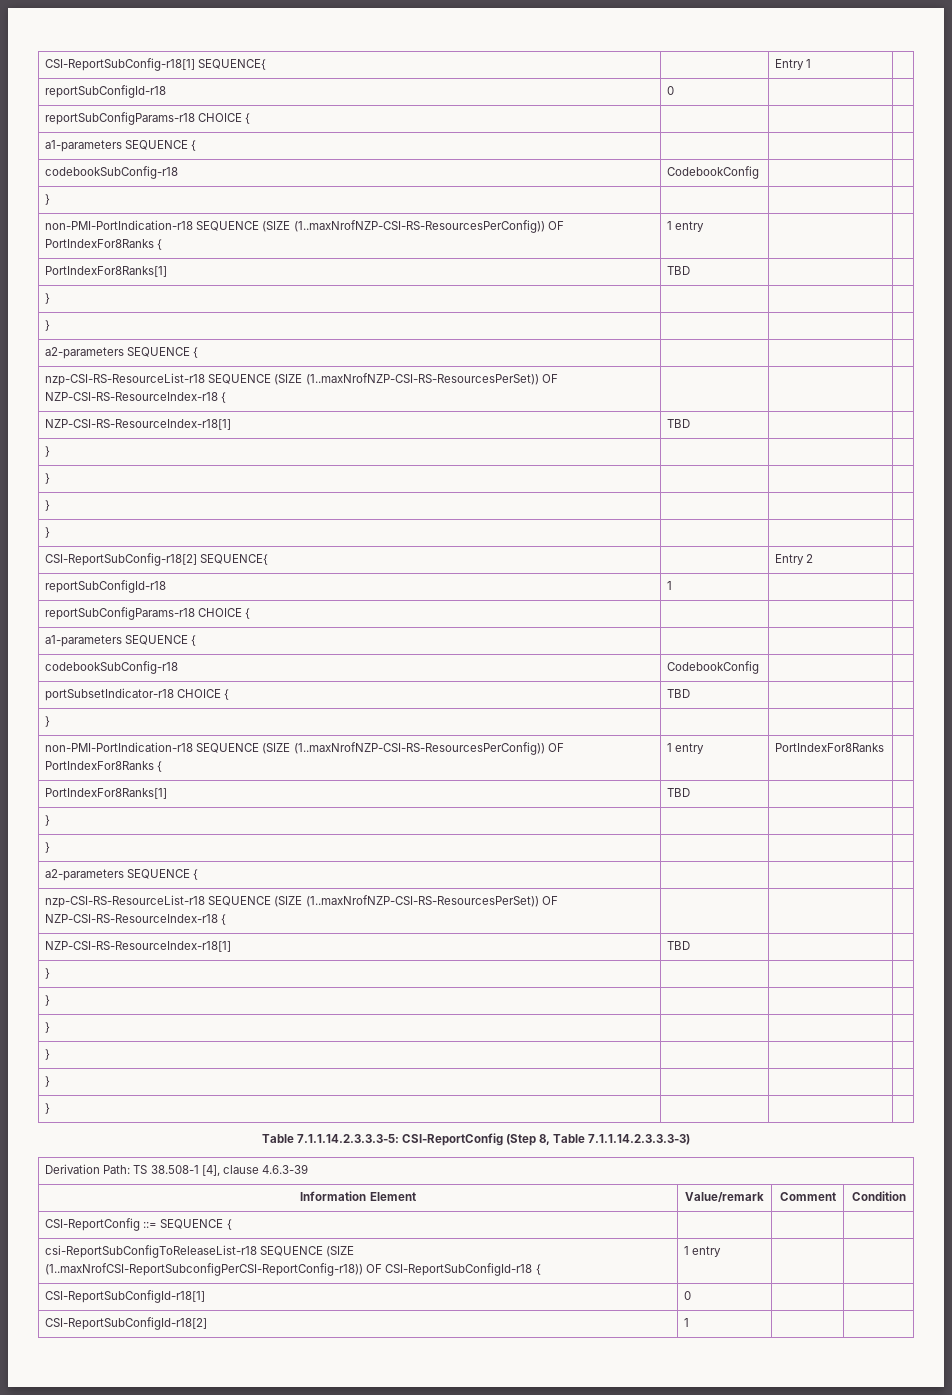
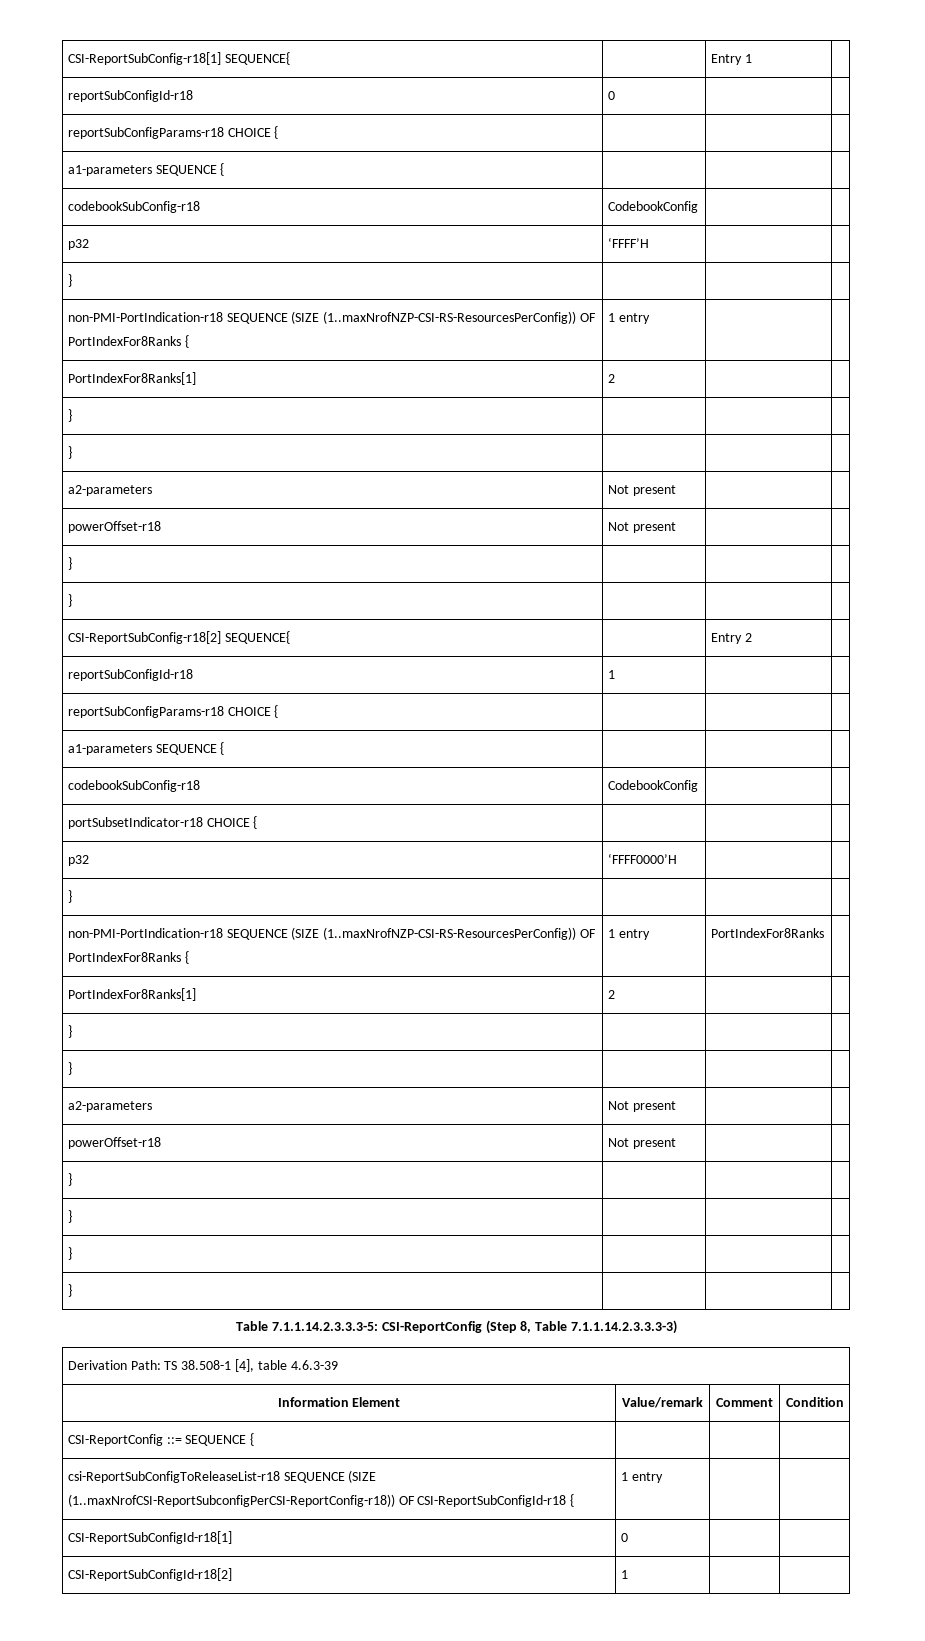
+ p32 | ‘FFFF’H | |
  non-PMI-PortIndication-r18 SEQUENCE (SIZE (1..maxNrofNZP-CSI-RS-ResourcesPerConfig)) OF PortIndexFor8Ranks { | 1 entry | |
- PortIndexFor8Ranks[1] | TBD | |
+ PortIndexFor8Ranks[1] | 2 | |
  } | | |
  } | | |
- a2-parameters SEQUENCE { | | |
- nzp-CSI-RS-ResourceList-r18 SEQUENCE (SIZE (1..maxNrofNZP-CSI-RS-ResourcesPerSet)) OF NZP-CSI-RS-ResourceIndex-r18 { | | |
- NZP-CSI-RS-ResourceIndex-r18[1] | TBD | |
- } | | |
- } | | |
+ a2-parameters | Not present | |
+ powerOffset-r18 | Not present | |
- portSubsetIndicator-r18 CHOICE { | TBD | |
+ portSubsetIndicator-r18 CHOICE { | | |
+ p32 | ‘FFFF0000’H | |
  non-PMI-PortIndication-r18 SEQUENCE (SIZE (1..maxNrofNZP-CSI-RS-ResourcesPerConfig)) OF PortIndexFor8Ranks { | 1 entry | PortIndexFor8Ranks |
- PortIndexFor8Ranks[1] | TBD | |
+ PortIndexFor8Ranks[1] | 2 | |
  } | | |
  } | | |
- a2-parameters SEQUENCE { | | |
- nzp-CSI-RS-ResourceList-r18 SEQUENCE (SIZE (1..maxNrofNZP-CSI-RS-ResourcesPerSet)) OF NZP-CSI-RS-ResourceIndex-r18 { | | |
- NZP-CSI-RS-ResourceIndex-r18[1] | TBD | |
- } | | |
- } | | |
+ a2-parameters | Not present | |
+ powerOffset-r18 | Not present | |
- Derivation Path: TS 38.508-1 [4], clause 4.6.3-39
+ Derivation Path: TS 38.508-1 [4], table 4.6.3-39

